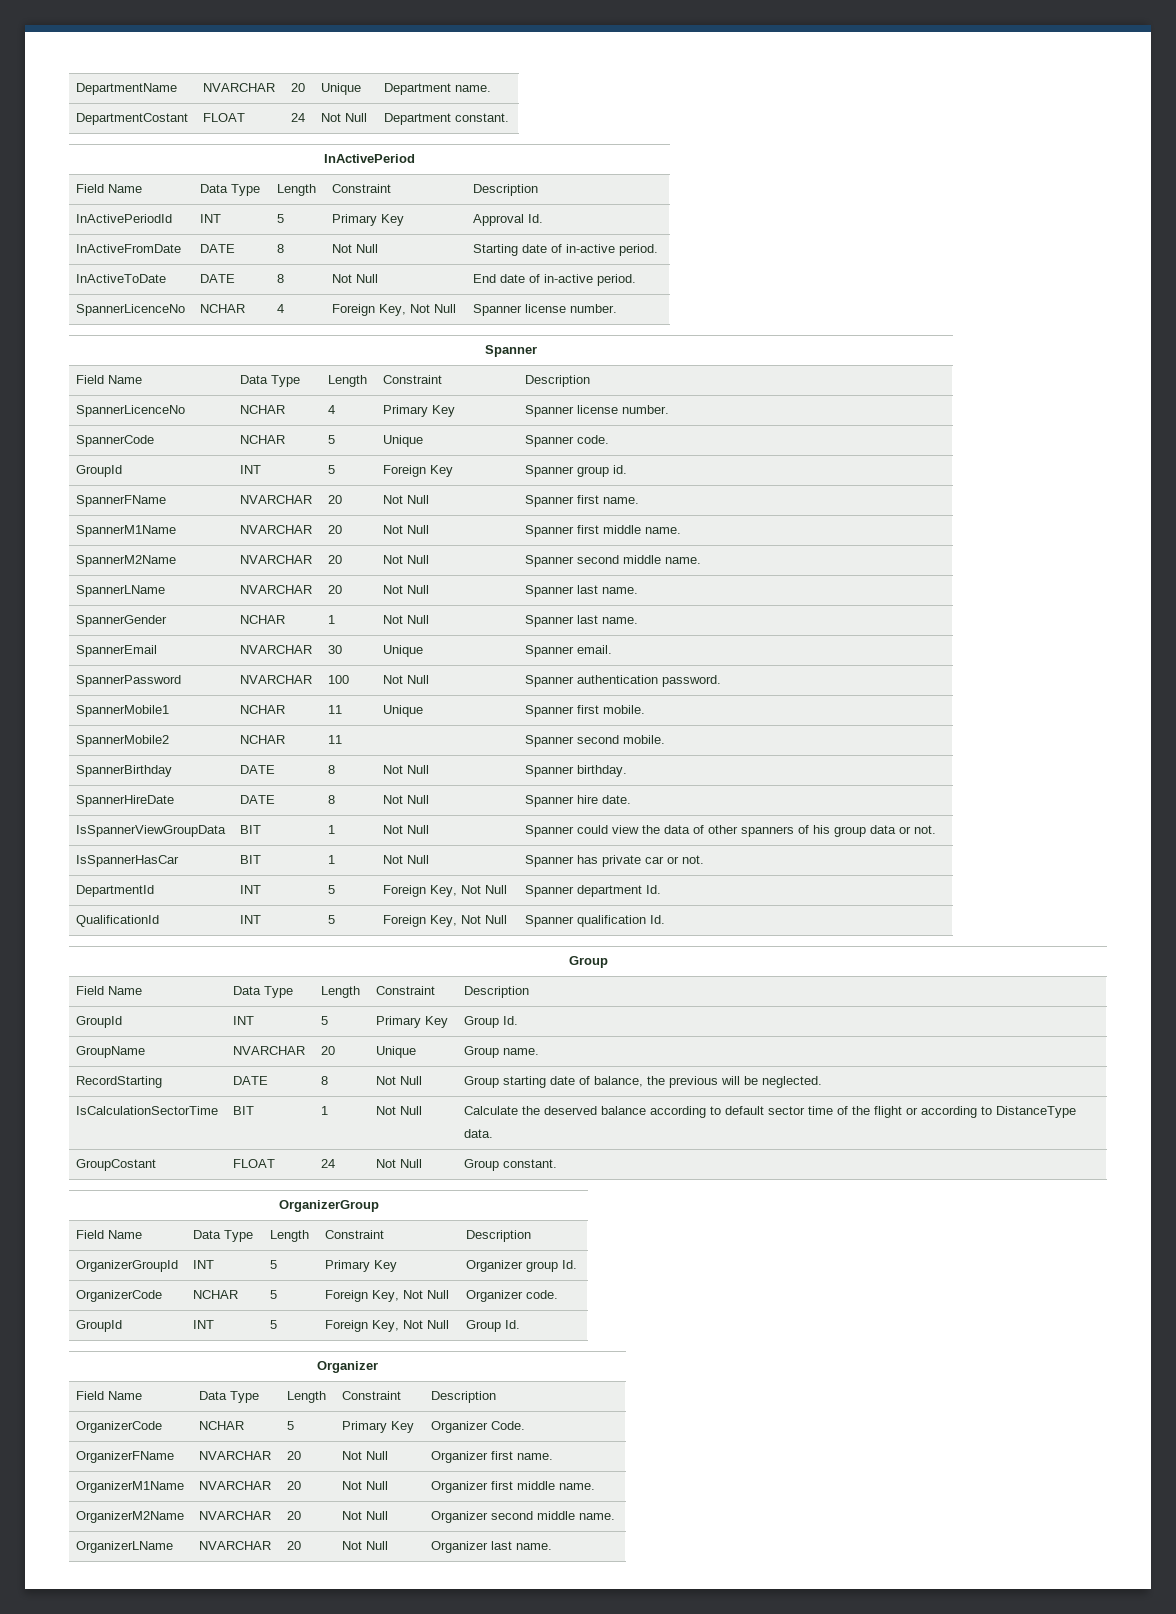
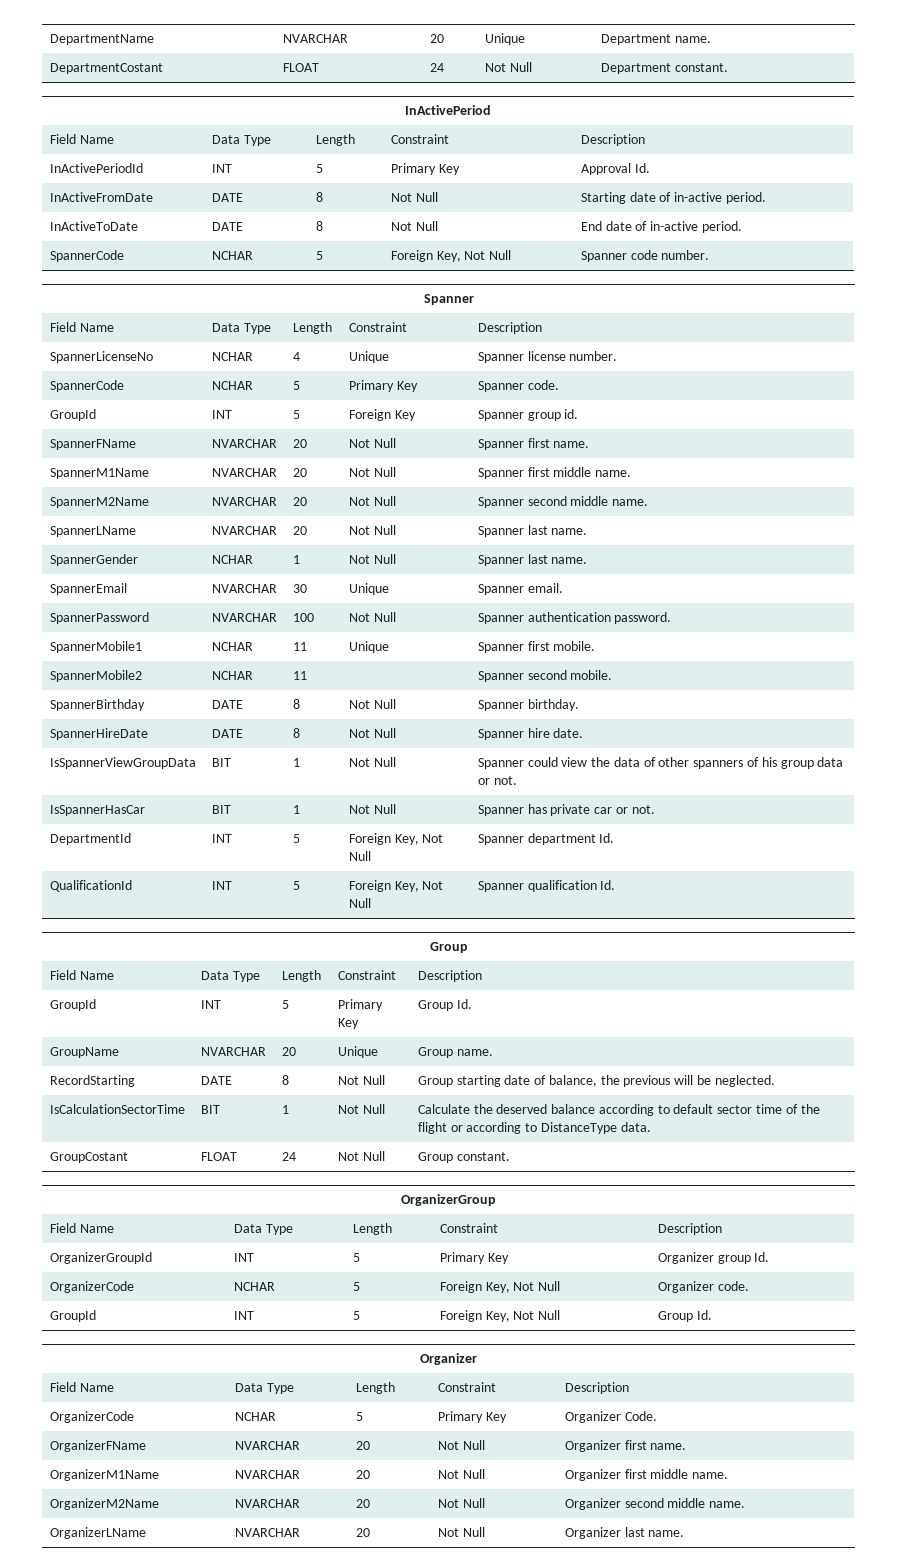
- SpannerLicenceNo | NCHAR | 4 | Foreign Key, Not Null | Spanner license number.
+ SpannerCode | NCHAR | 5 | Foreign Key, Not Null | Spanner code number.
- SpannerLicenceNo | NCHAR | 4 | Primary Key | Spanner license number.
+ SpannerLicenseNo | NCHAR | 4 | Unique | Spanner license number.
- SpannerCode | NCHAR | 5 | Unique | Spanner code.
+ SpannerCode | NCHAR | 5 | Primary Key | Spanner code.

